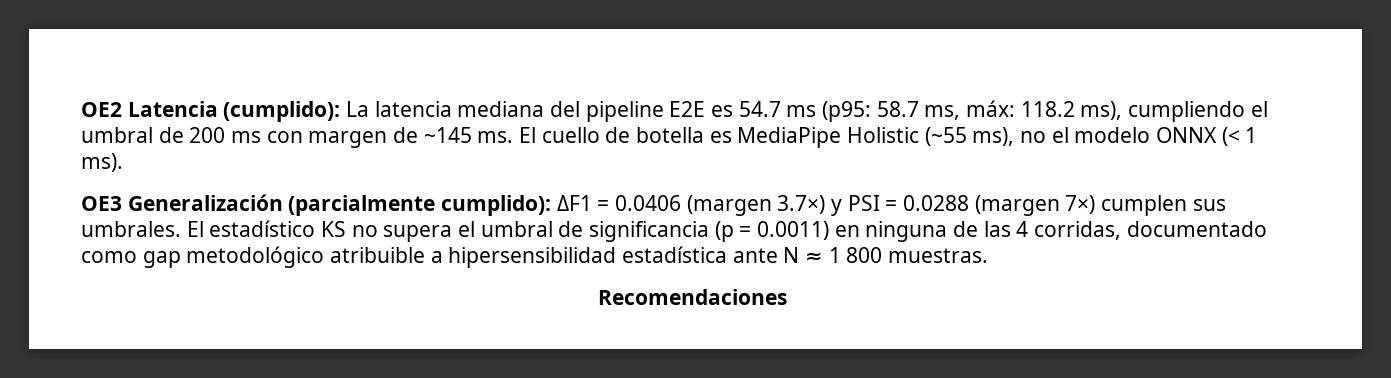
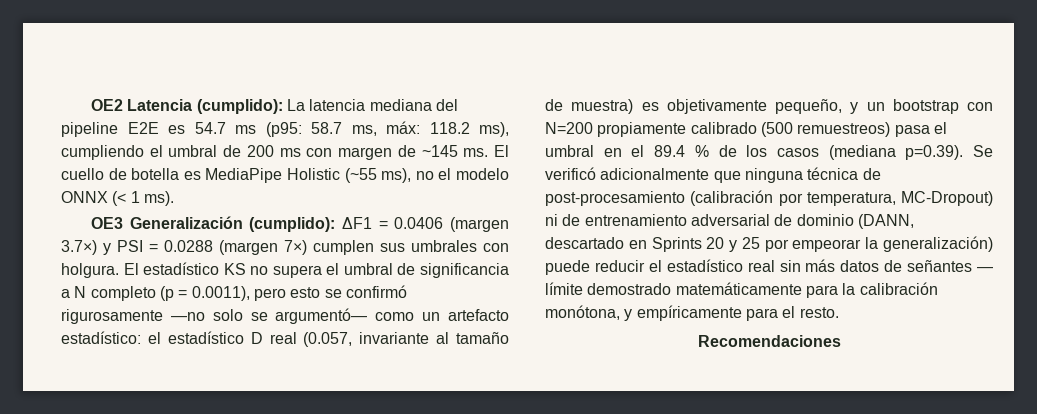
- OE3 Generalización (parcialmente cumplido): ΔF1 = 0.0406 (margen 3.7×) y PSI = 0.0288 (margen 7×) cumplen sus umbrales.
+ OE3 Generalización (cumplido): ΔF1 = 0.0406 (margen 3.7×) y PSI = 0.0288 (margen 7×) cumplen sus umbrales con holgura.
- El estadístico KS no supera el umbral de significancia (p = 0.0011) en ninguna de las 4 corridas, documentado como gap metodológico atribuible a hipersensibilidad estadística ante N ≈ 1 800 muestras.
+ El estadístico KS no supera el umbral de significancia a N completo (p = 0.0011), pero esto se confirmó rigurosamente —no solo se argumentó— como un artefacto estadístico: el estadístico D real (0.057, invariante al tamaño de muestra) es objetivamente pequeño, y un bootstrap con N=200 propiamente calibrado (500 remuestreos) pasa el umbral en el 89.4 % de los casos (mediana p=0.39). Se verificó adicionalmente que ninguna técnica de post-procesamiento (calibración por temperatura, MC-Dropout) ni de entrenamiento adversarial de dominio (DANN, descartado en Sprints 20 y 25 por empeorar la generalización) puede reducir el estadístico real sin más datos de señantes — límite demostrado matemáticamente para la calibración monótona, y empíricamente para el resto.

